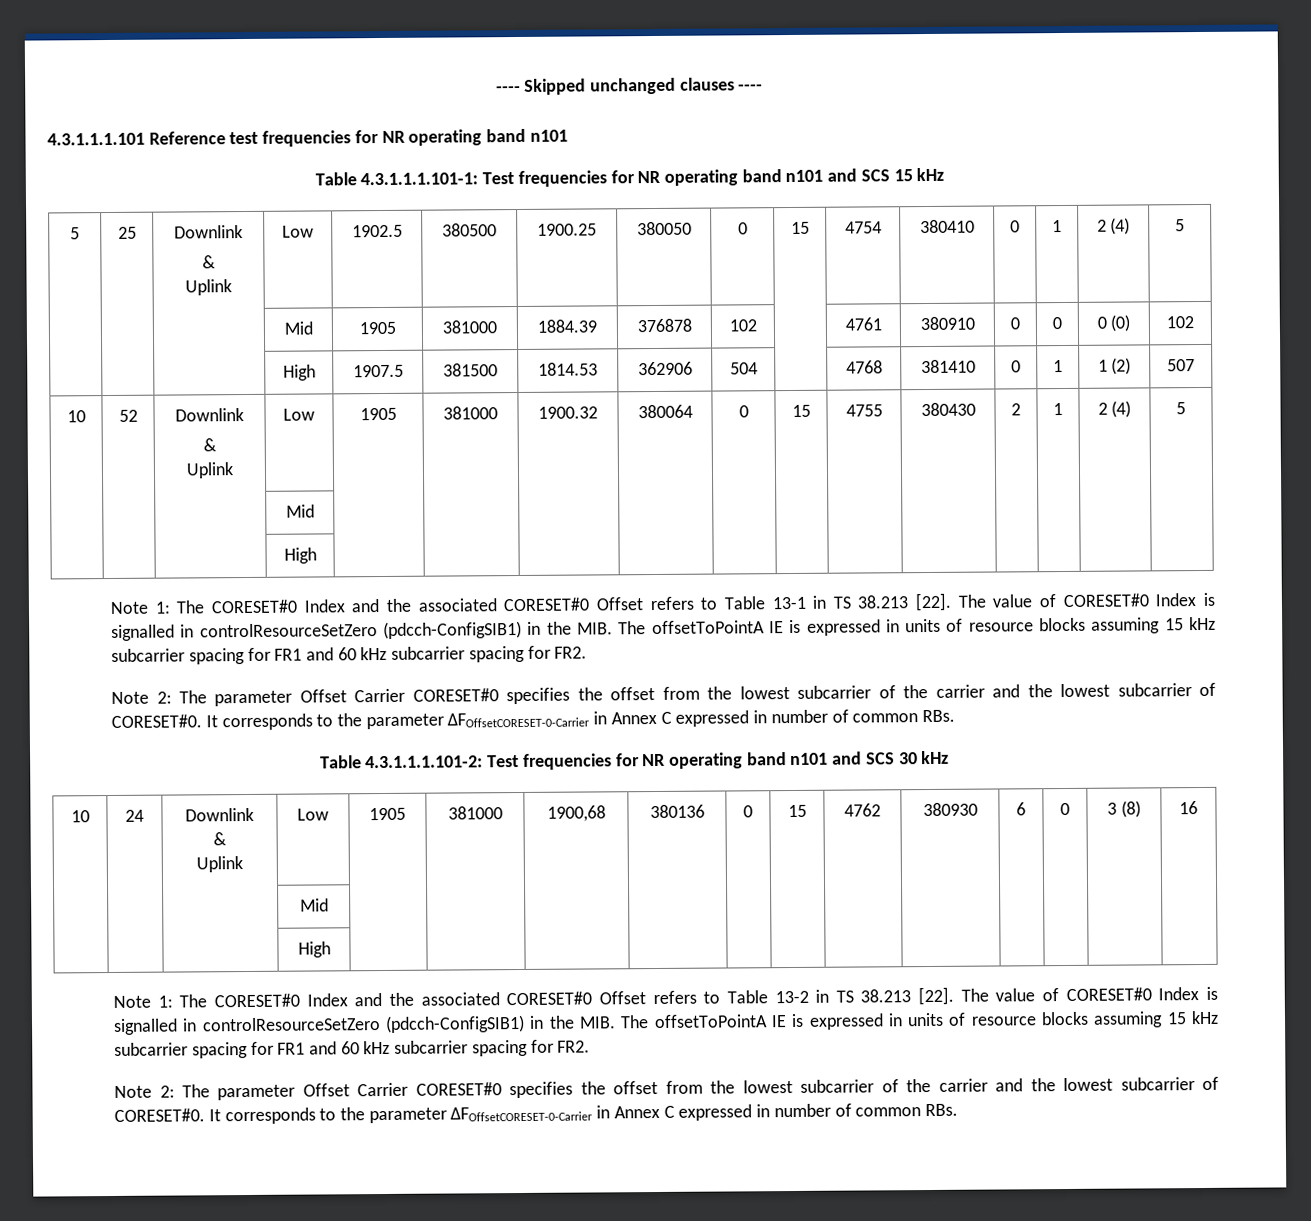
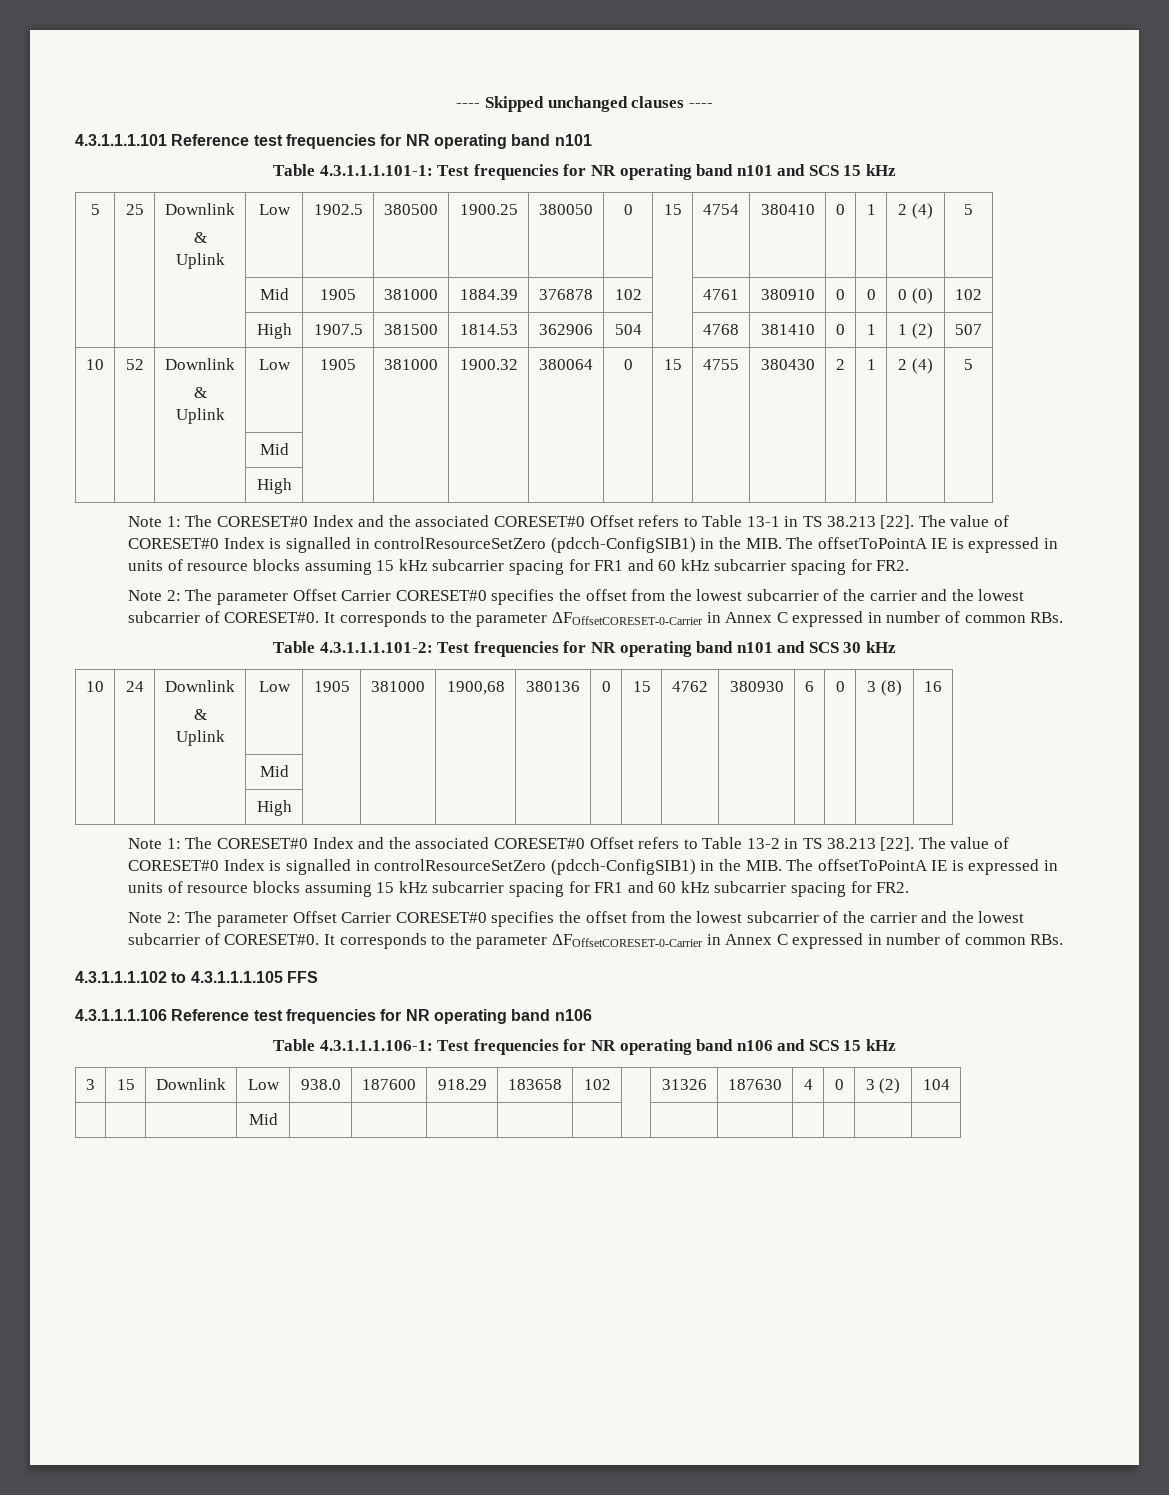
+ 4.3.1.1.1.102 to 4.3.1.1.1.105 FFS
+ 4.3.1.1.1.106 Reference test frequencies for NR operating band n106
+ Table 4.3.1.1.1.106-1: Test frequencies for NR operating band n106 and SCS 15 kHz
+ 3 | 15 | Downlink | Low | 938.0 | 187600 | 918.29 | 183658 | 102 | | 31326 | 187630 | 4 | 0 | 3 (2) | 104
+ | | | Mid | | | | | | | | | | | |

